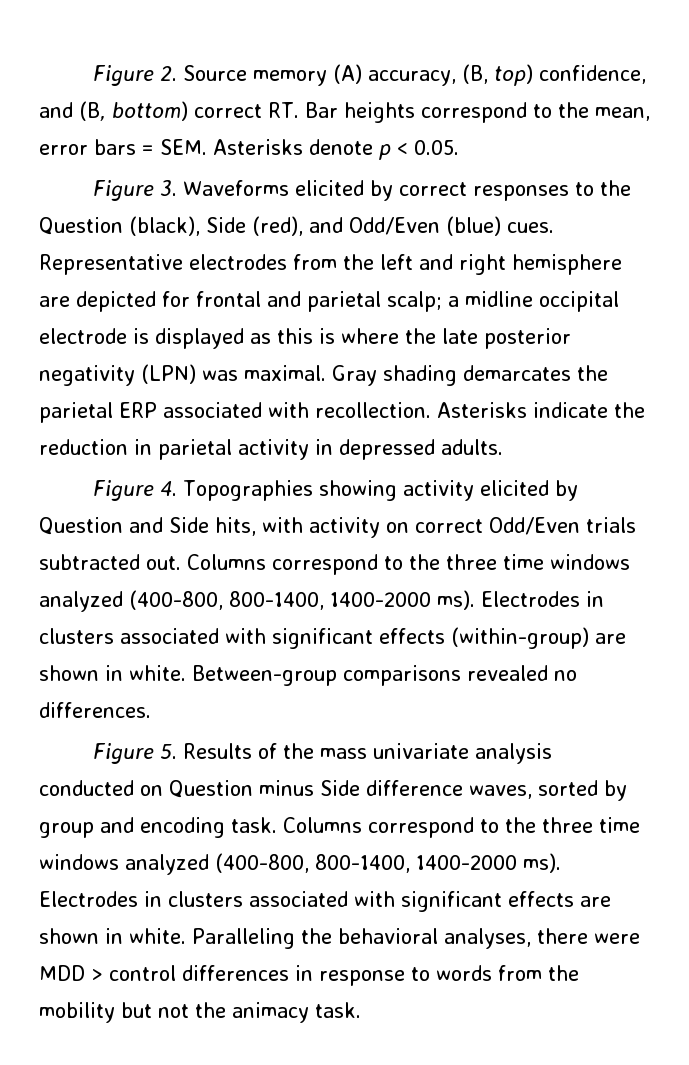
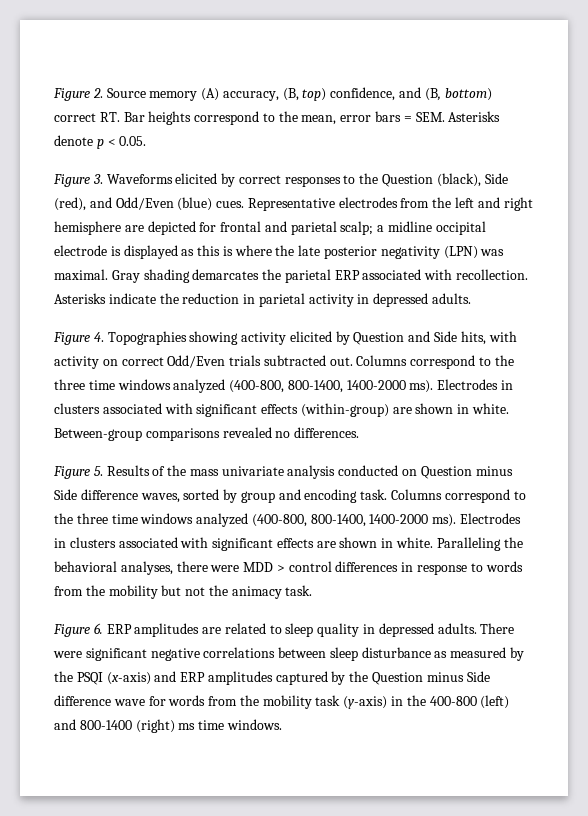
+ Figure 6. ERP amplitudes are related to sleep quality in depressed adults. There were significant negative correlations between sleep disturbance as measured by the PSQI (x-axis) and ERP amplitudes captured by the Question minus Side difference wave for words from the mobility task (y-axis) in the 400-800 (left) and 800-1400 (right) ms time windows.

